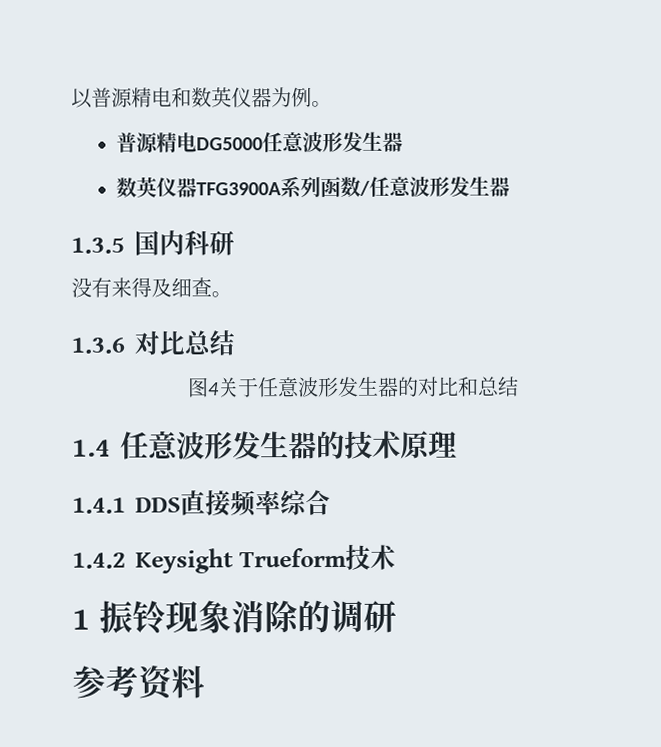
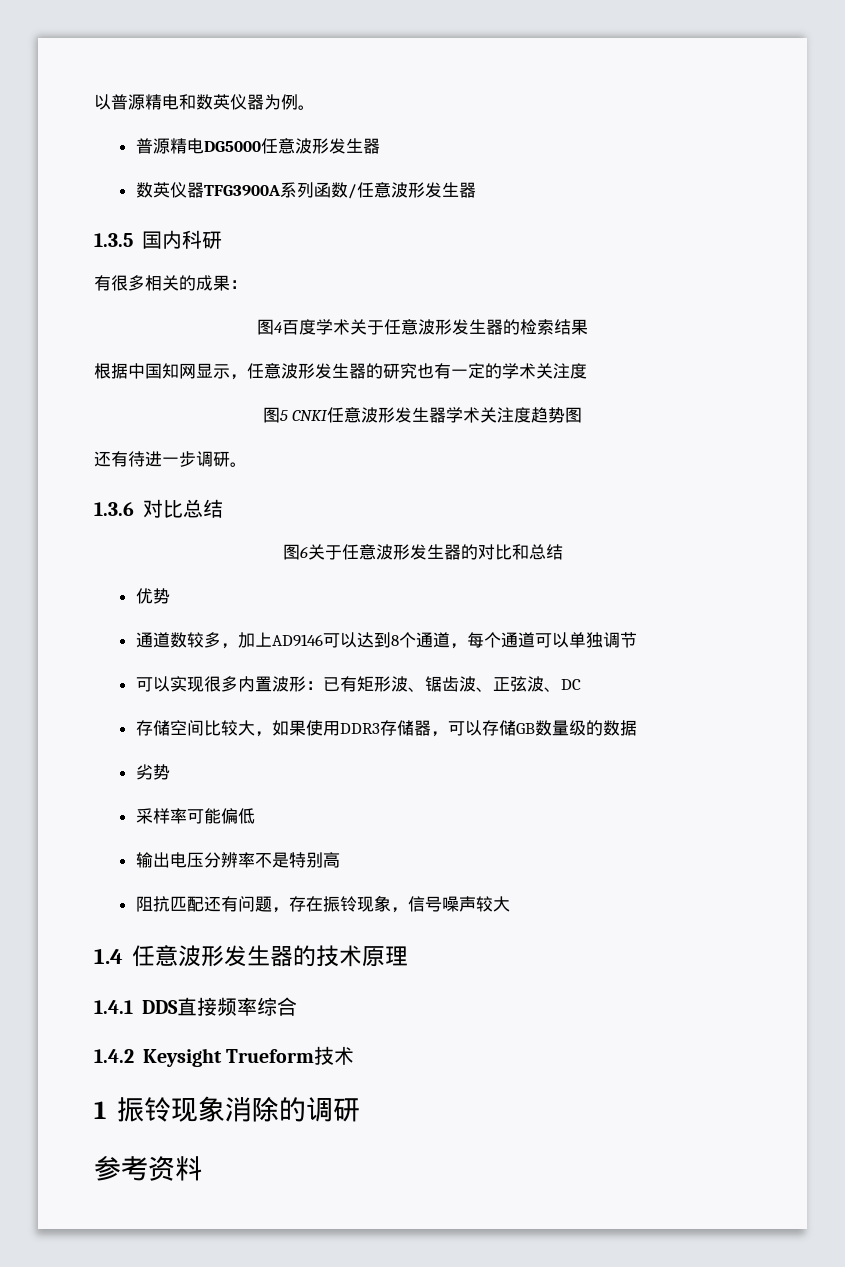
- 没有来得及细查。
+ 有很多相关的成果：
+ 图4百度学术关于任意波形发生器的检索结果
+ 根据中国知网显示，任意波形发生器的研究也有一定的学术关注度
+ 图5 CNKI任意波形发生器学术关注度趋势图
+ 还有待进一步调研。
- 图4关于任意波形发生器的对比和总结
+ 图6关于任意波形发生器的对比和总结
+ 优势
+ 通道数较多，加上AD9146可以达到8个通道，每个通道可以单独调节
+ 可以实现很多内置波形：已有矩形波、锯齿波、正弦波、DC
+ 存储空间比较大，如果使用DDR3存储器，可以存储GB数量级的数据
+ 劣势
+ 采样率可能偏低
+ 输出电压分辨率不是特别高
+ 阻抗匹配还有问题，存在振铃现象，信号噪声较大

